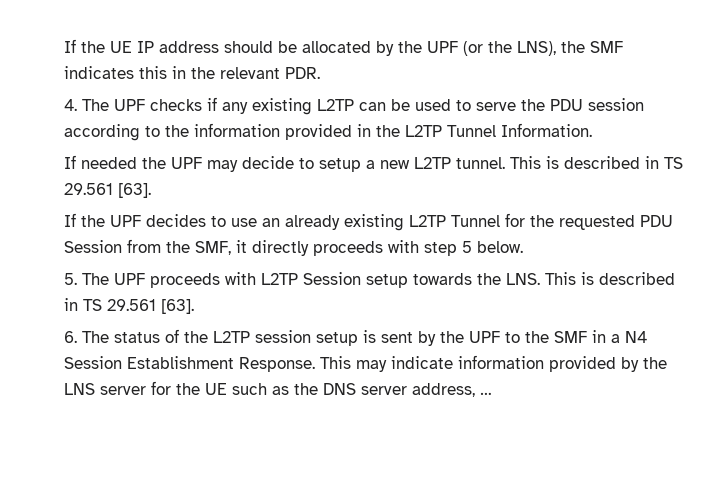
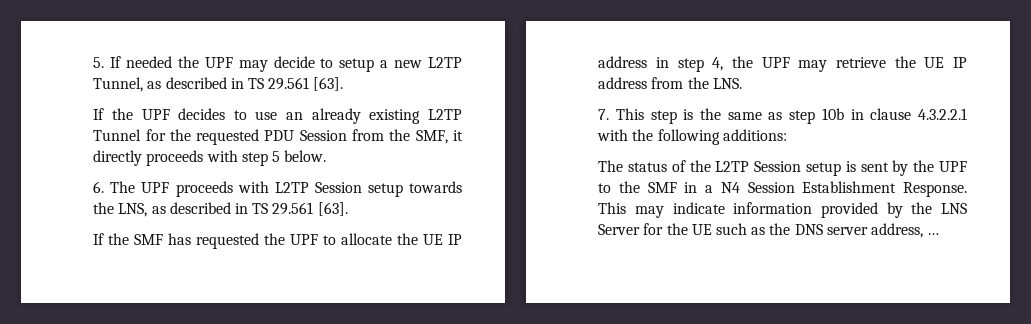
- If the UE IP address should be allocated by the UPF (or the LNS), the SMF indicates this in the relevant PDR.
- 4. The UPF checks if any existing L2TP can be used to serve the PDU session according to the information provided in the L2TP Tunnel Information.
- If needed the UPF may decide to setup a new L2TP tunnel. This is described in TS 29.561 [63].
+ 5. If needed the UPF may decide to setup a new L2TP Tunnel, as described in TS 29.561 [63].
- 5. The UPF proceeds with L2TP Session setup towards the LNS. This is described in TS 29.561 [63].
- 6. The status of the L2TP session setup is sent by the UPF to the SMF in a N4 Session Establishment Response.
+ 6. The UPF proceeds with L2TP Session setup towards the LNS, as described in TS 29.561 [63].
+ If the SMF has requested the UPF to allocate the UE IP address in step 4, the UPF may retrieve the UE IP address from the LNS.
+ 7. This step is the same as step 10b in clause 4.3.2.2.1 with the following additions:
+ The status of the L2TP Session setup is sent by the UPF to the SMF in a N4 Session Establishment Response.
- This may indicate information provided by the LNS server for the UE such as the DNS server address, …
+ This may indicate information provided by the LNS Server for the UE such as the DNS server address, …

